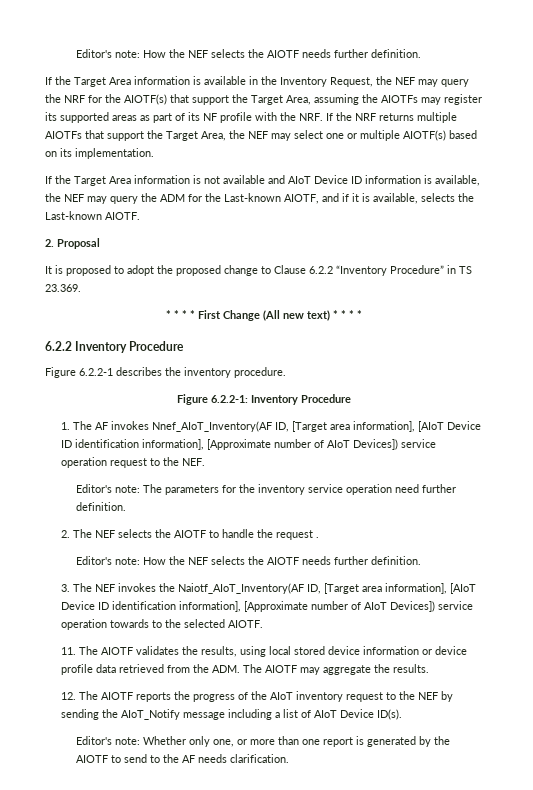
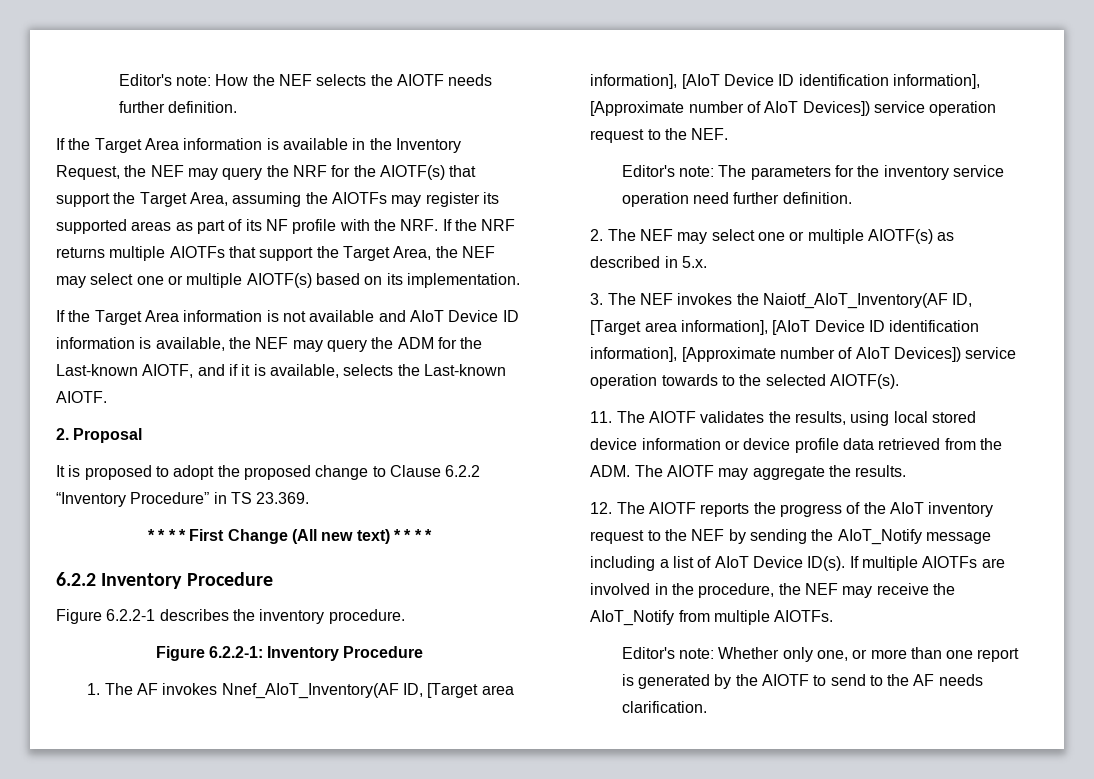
- 2. The NEF selects the AIOTF to handle the request .
- Editor's note: How the NEF selects the AIOTF needs further definition.
+ 2. The NEF may select one or multiple AIOTF(s) as described in 5.x.
- 3. The NEF invokes the Naiotf_AIoT_Inventory(AF ID, [Target area information], [AIoT Device ID identification information], [Approximate number of AIoT Devices]) service operation towards to the selected AIOTF.
+ 3. The NEF invokes the Naiotf_AIoT_Inventory(AF ID, [Target area information], [AIoT Device ID identification information], [Approximate number of AIoT Devices]) service operation towards to the selected AIOTF(s).
+ If multiple AIOTFs are involved in the procedure, the NEF may receive the AIoT_Notify from multiple AIOTFs.

